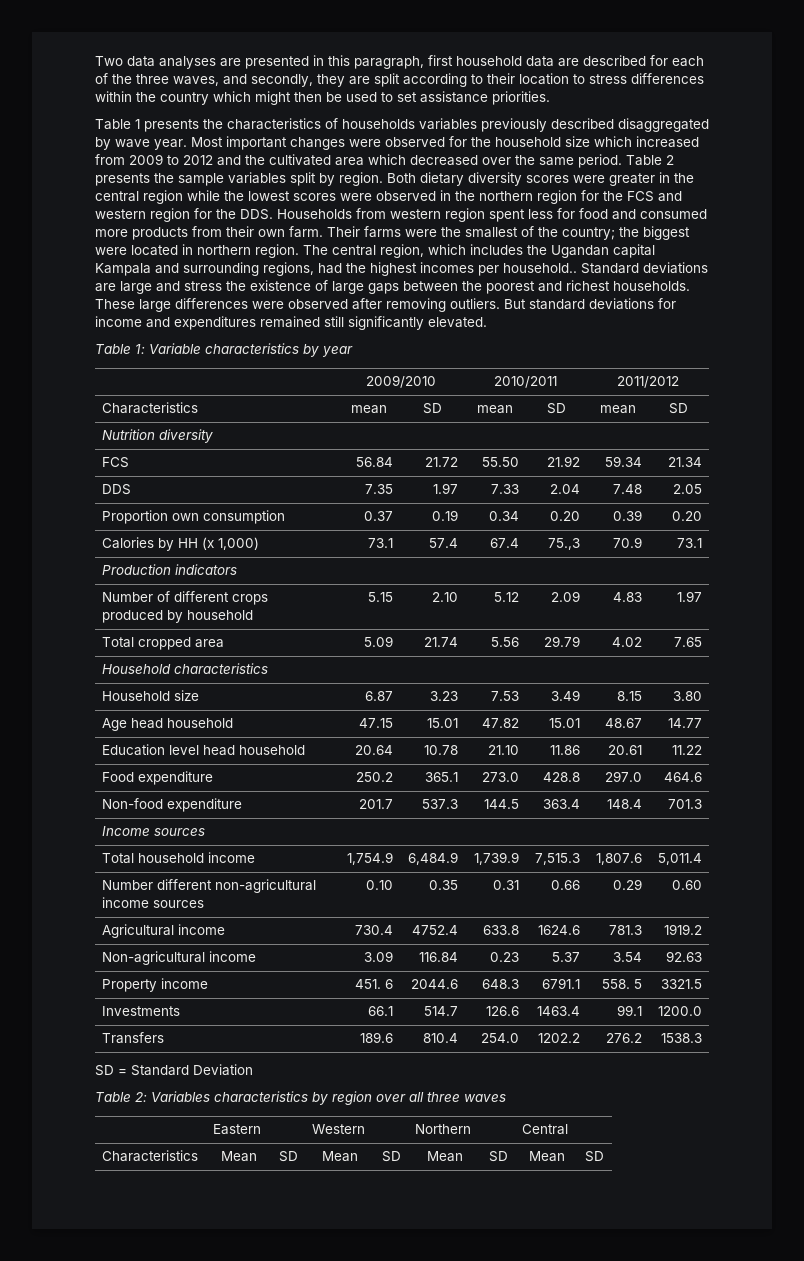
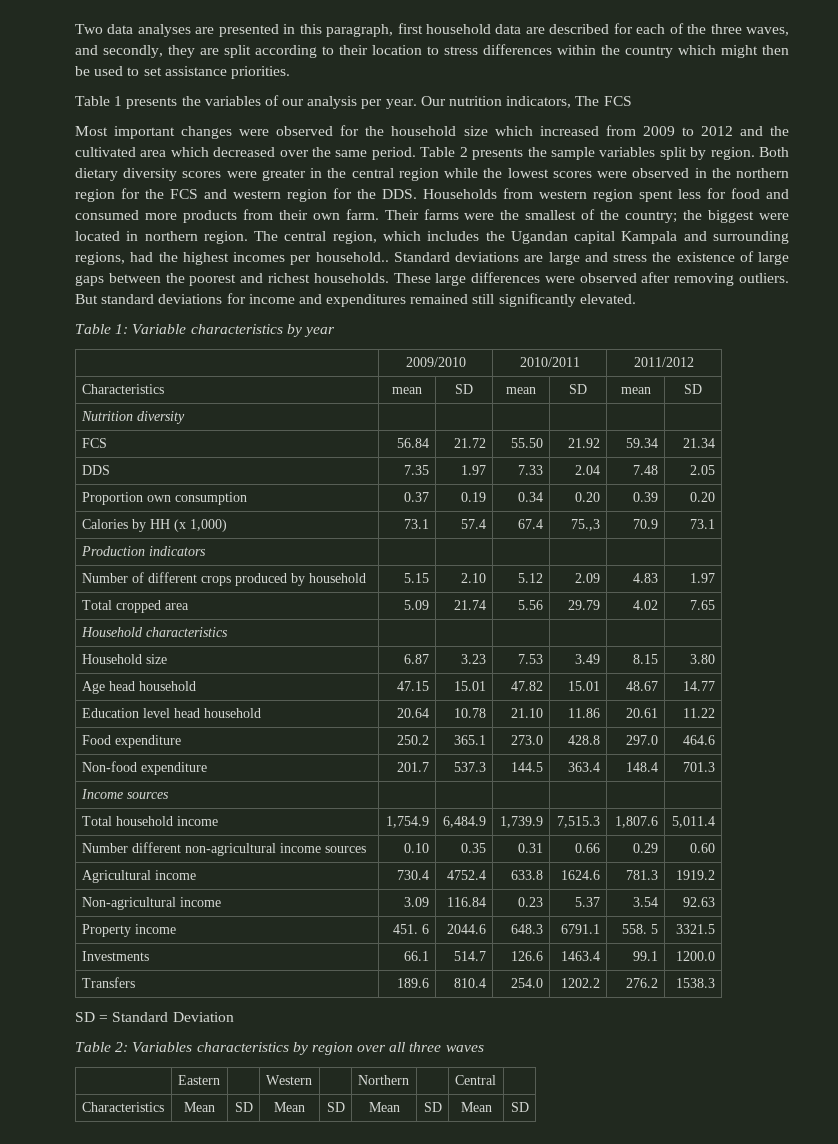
- Table 1 presents the characteristics of households variables previously described disaggregated by wave year. Most important changes were observed for the household size which increased from 2009 to 2012 and the cultivated area which decreased over the same period.
+ Table 1 presents the variables of our analysis per year. Our nutrition indicators, The FCS
+ Most important changes were observed for the household size which increased from 2009 to 2012 and the cultivated area which decreased over the same period.

